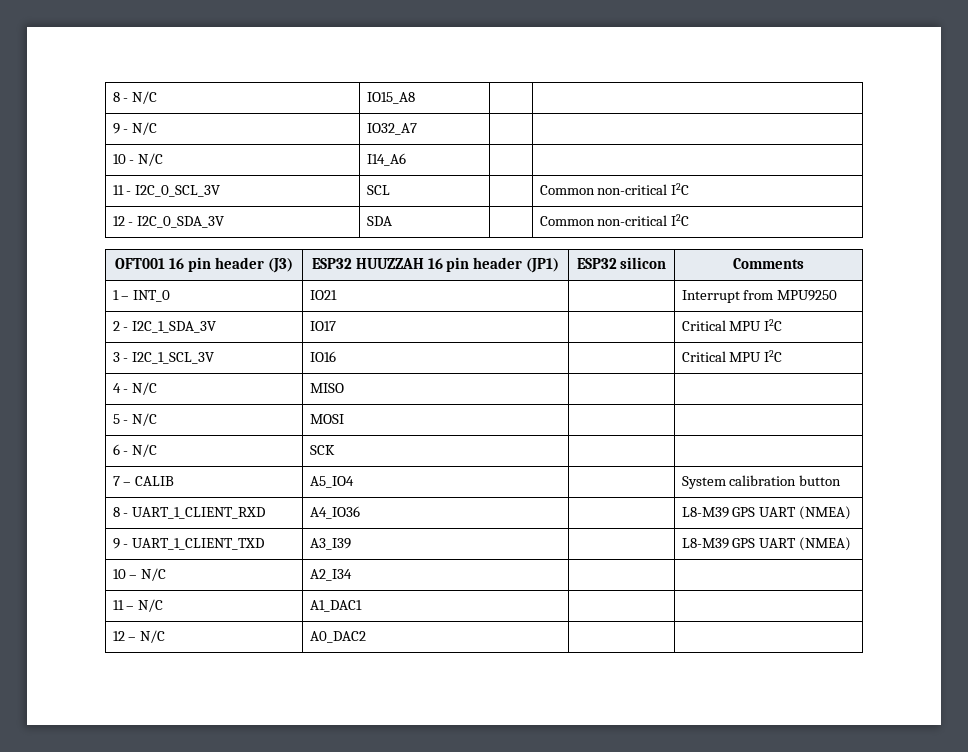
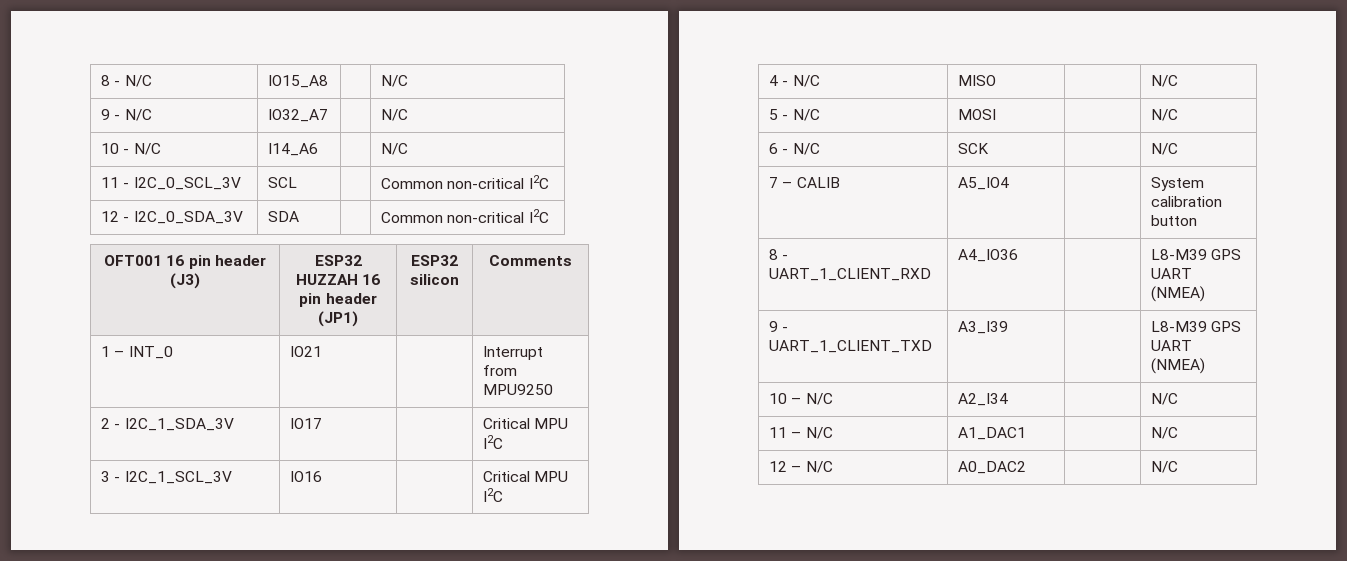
- 8 - N/C | IO15_A8 | |
+ 8 - N/C | IO15_A8 | | N/C
- 9 - N/C | IO32_A7 | |
+ 9 - N/C | IO32_A7 | | N/C
- 10 - N/C | I14_A6 | |
+ 10 - N/C | I14_A6 | | N/C
- OFT001 16 pin header (J3) | ESP32 HUUZZAH 16 pin header (JP1) | ESP32 silicon | Comments
+ OFT001 16 pin header (J3) | ESP32 HUZZAH 16 pin header (JP1) | ESP32 silicon | Comments
- 4 - N/C | MISO | |
+ 4 - N/C | MISO | | N/C
- 5 - N/C | MOSI | |
+ 5 - N/C | MOSI | | N/C
- 6 - N/C | SCK | |
+ 6 - N/C | SCK | | N/C
- 10 – N/C | A2_I34 | |
+ 10 – N/C | A2_I34 | | N/C
- 11 – N/C | A1_DAC1 | |
+ 11 – N/C | A1_DAC1 | | N/C
- 12 – N/C | A0_DAC2 | |
+ 12 – N/C | A0_DAC2 | | N/C

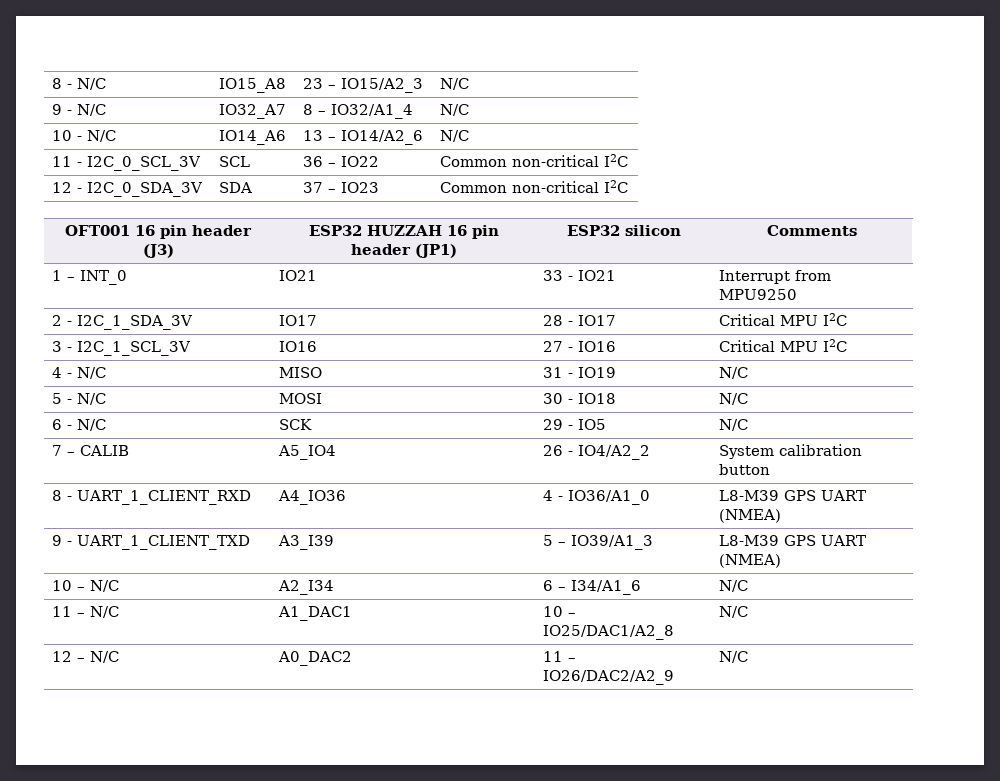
- 8 - N/C | IO15_A8 | | N/C
+ 8 - N/C | IO15_A8 | 23 – IO15/A2_3 | N/C
- 9 - N/C | IO32_A7 | | N/C
+ 9 - N/C | IO32_A7 | 8 – IO32/A1_4 | N/C
- 10 - N/C | I14_A6 | | N/C
+ 10 - N/C | IO14_A6 | 13 – IO14/A2_6 | N/C
- 11 - I2C_0_SCL_3V | SCL | | Common non-critical I2C
+ 11 - I2C_0_SCL_3V | SCL | 36 – IO22 | Common non-critical I2C
- 12 - I2C_0_SDA_3V | SDA | | Common non-critical I2C
+ 12 - I2C_0_SDA_3V | SDA | 37 – IO23 | Common non-critical I2C
- 1 – INT_0 | IO21 | | Interrupt from MPU9250
+ 1 – INT_0 | IO21 | 33 - IO21 | Interrupt from MPU9250
- 2 - I2C_1_SDA_3V | IO17 | | Critical MPU I2C
+ 2 - I2C_1_SDA_3V | IO17 | 28 - IO17 | Critical MPU I2C
- 3 - I2C_1_SCL_3V | IO16 | | Critical MPU I2C
+ 3 - I2C_1_SCL_3V | IO16 | 27 - IO16 | Critical MPU I2C
- 4 - N/C | MISO | | N/C
+ 4 - N/C | MISO | 31 - IO19 | N/C
- 5 - N/C | MOSI | | N/C
+ 5 - N/C | MOSI | 30 - IO18 | N/C
- 6 - N/C | SCK | | N/C
+ 6 - N/C | SCK | 29 - IO5 | N/C
- 7 – CALIB | A5_IO4 | | System calibration button
+ 7 – CALIB | A5_IO4 | 26 - IO4/A2_2 | System calibration button
- 8 - UART_1_CLIENT_RXD | A4_IO36 | | L8-M39 GPS UART (NMEA)
+ 8 - UART_1_CLIENT_RXD | A4_IO36 | 4 - IO36/A1_0 | L8-M39 GPS UART (NMEA)
- 9 - UART_1_CLIENT_TXD | A3_I39 | | L8-M39 GPS UART (NMEA)
+ 9 - UART_1_CLIENT_TXD | A3_I39 | 5 – IO39/A1_3 | L8-M39 GPS UART (NMEA)
- 10 – N/C | A2_I34 | | N/C
+ 10 – N/C | A2_I34 | 6 – I34/A1_6 | N/C
- 11 – N/C | A1_DAC1 | | N/C
+ 11 – N/C | A1_DAC1 | 10 – IO25/DAC1/A2_8 | N/C
- 12 – N/C | A0_DAC2 | | N/C
+ 12 – N/C | A0_DAC2 | 11 – IO26/DAC2/A2_9 | N/C

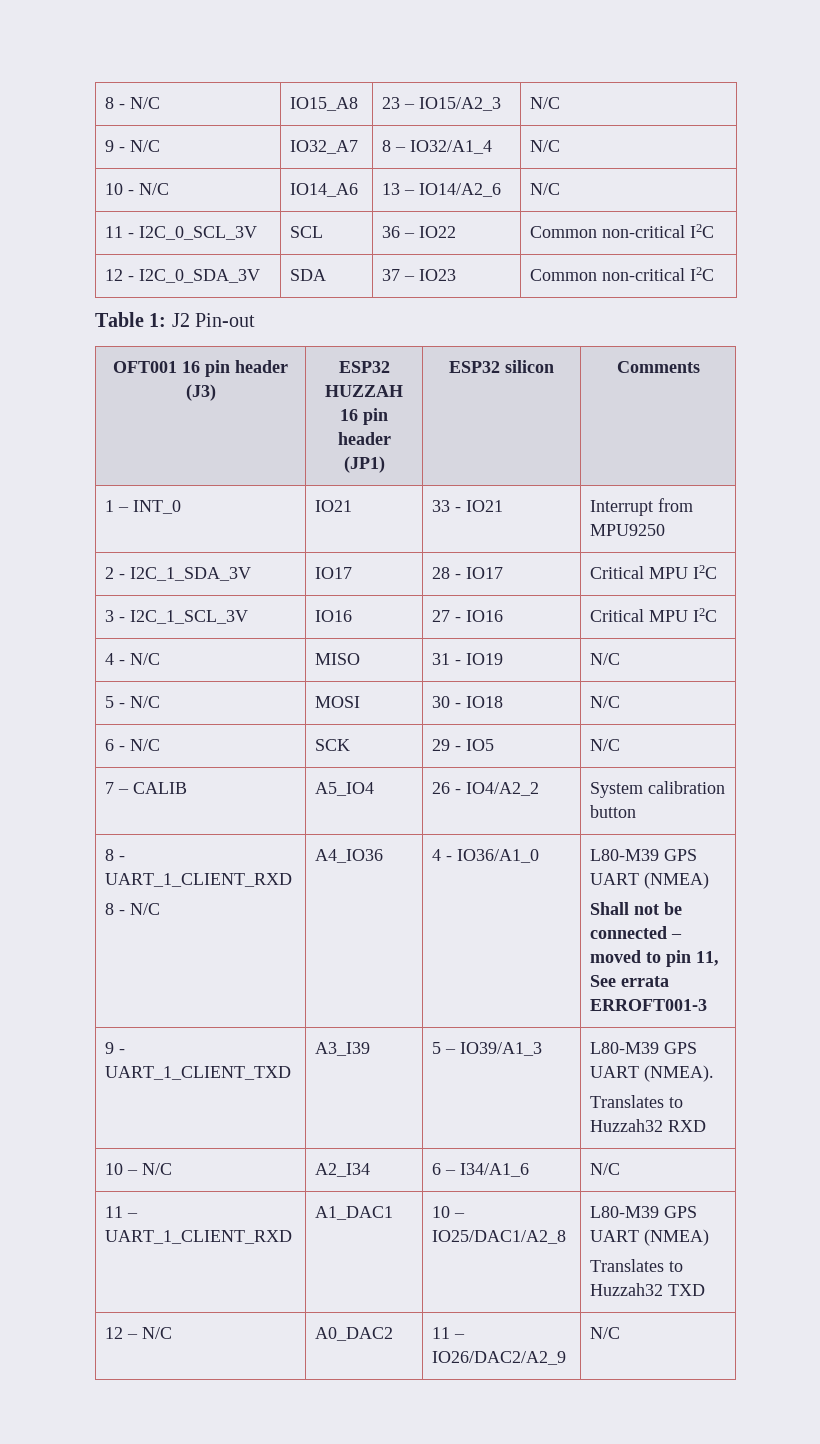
+ Table 1: J2 Pin-out
- 8 - UART_1_CLIENT_RXD | A4_IO36 | 4 - IO36/A1_0 | L8-M39 GPS UART (NMEA)
+ 8 - UART_1_CLIENT_RXD
+ 8 - N/C | A4_IO36 | 4 - IO36/A1_0 | L80-M39 GPS UART (NMEA)
+ Shall not be connected – moved to pin 11, See errata ERROFT001-3
- 9 - UART_1_CLIENT_TXD | A3_I39 | 5 – IO39/A1_3 | L8-M39 GPS UART (NMEA)
+ 9 - UART_1_CLIENT_TXD | A3_I39 | 5 – IO39/A1_3 | L80-M39 GPS UART (NMEA).
+ Translates to Huzzah32 RXD
- 11 – N/C | A1_DAC1 | 10 – IO25/DAC1/A2_8 | N/C
+ 11 – UART_1_CLIENT_RXD | A1_DAC1 | 10 – IO25/DAC1/A2_8 | L80-M39 GPS UART (NMEA)
+ Translates to Huzzah32 TXD

